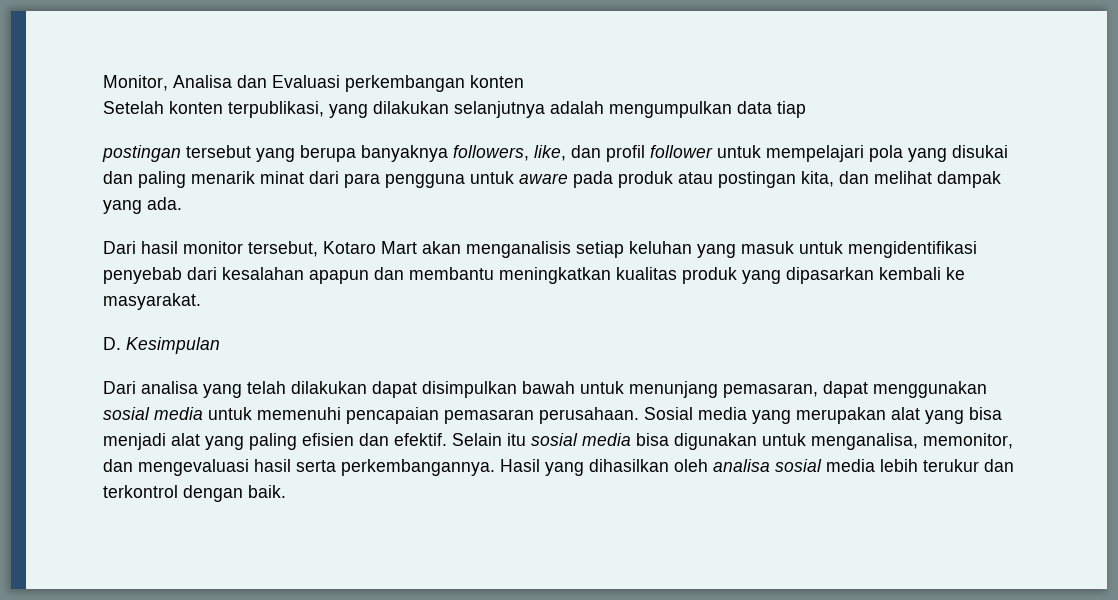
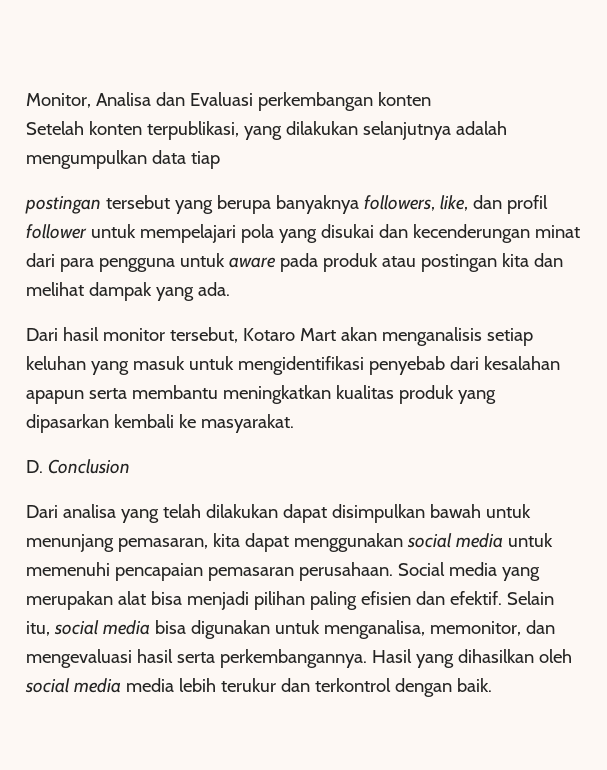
- postingan tersebut yang berupa banyaknya followers, like, dan profil follower untuk mempelajari pola yang disukai dan paling menarik minat dari para pengguna untuk aware pada produk atau postingan kita, dan melihat dampak yang ada.
+ postingan tersebut yang berupa banyaknya followers, like, dan profil follower untuk mempelajari pola yang disukai dan kecenderungan minat dari para pengguna untuk aware pada produk atau postingan kita dan melihat dampak yang ada.
- Dari hasil monitor tersebut, Kotaro Mart akan menganalisis setiap keluhan yang masuk untuk mengidentifikasi penyebab dari kesalahan apapun dan membantu meningkatkan kualitas produk yang dipasarkan kembali ke masyarakat.
+ Dari hasil monitor tersebut, Kotaro Mart akan menganalisis setiap keluhan yang masuk untuk mengidentifikasi penyebab dari kesalahan apapun serta membantu meningkatkan kualitas produk yang dipasarkan kembali ke masyarakat.
- D. Kesimpulan
+ D. Conclusion
- Dari analisa yang telah dilakukan dapat disimpulkan bawah untuk menunjang pemasaran, dapat menggunakan sosial media untuk memenuhi pencapaian pemasaran perusahaan.
+ Dari analisa yang telah dilakukan dapat disimpulkan bawah untuk menunjang pemasaran, kita dapat menggunakan social media untuk memenuhi pencapaian pemasaran perusahaan.
- Sosial media yang merupakan alat yang bisa menjadi alat yang paling efisien dan efektif.
+ Social media yang merupakan alat bisa menjadi pilihan paling efisien dan efektif.
- Selain itu sosial media bisa digunakan untuk menganalisa, memonitor, dan mengevaluasi hasil serta perkembangannya.
+ Selain itu, social media bisa digunakan untuk menganalisa, memonitor, dan mengevaluasi hasil serta perkembangannya.
- Hasil yang dihasilkan oleh analisa sosial media lebih terukur dan terkontrol dengan baik.
+ Hasil yang dihasilkan oleh social media media lebih terukur dan terkontrol dengan baik.

